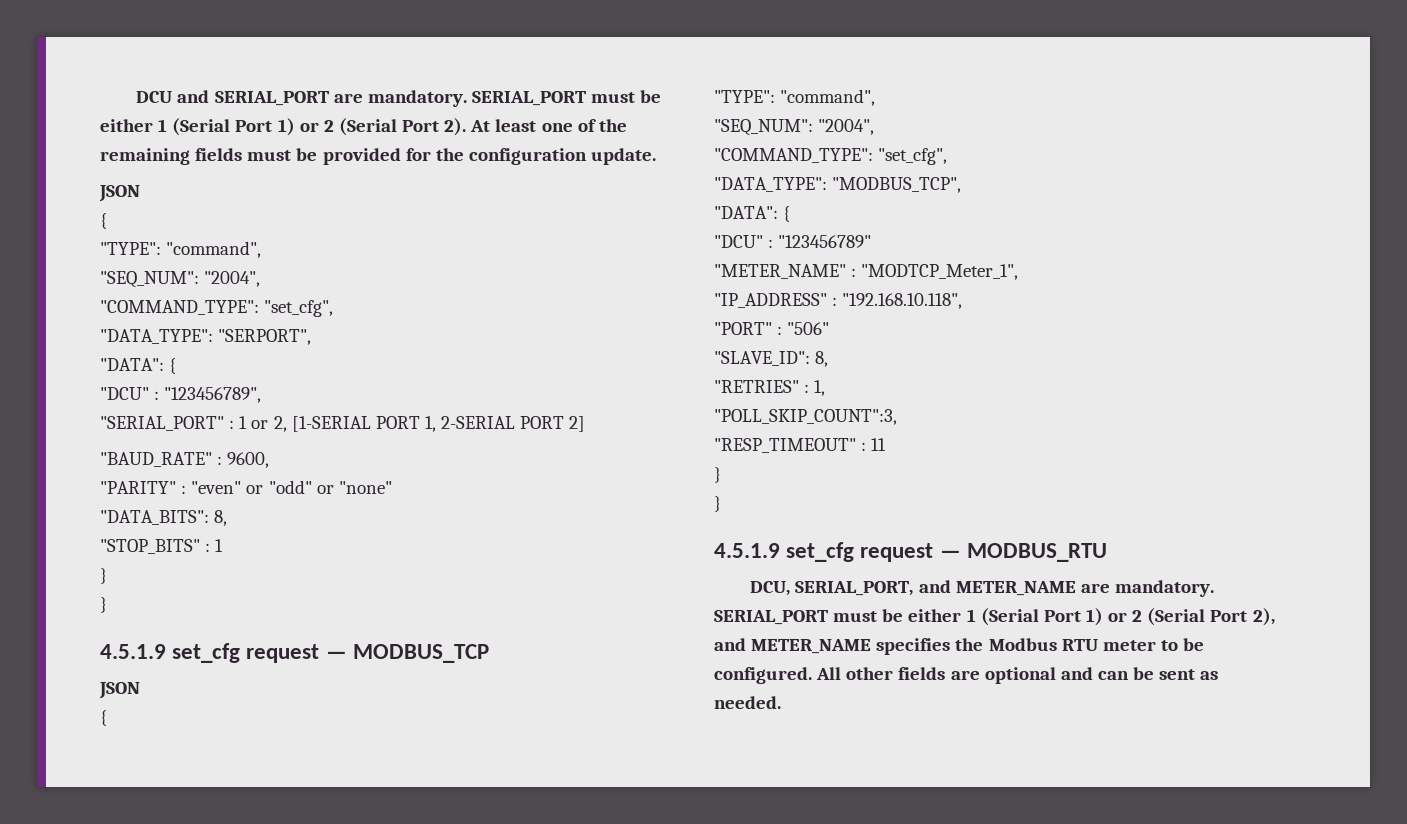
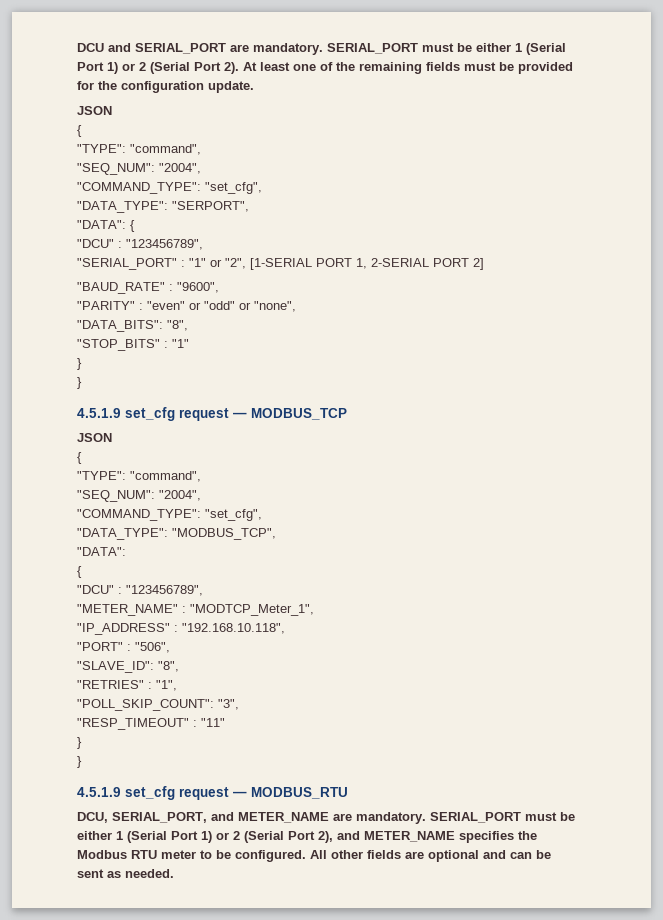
- "SERIAL_PORT" : 1 or 2, [1-SERIAL PORT 1, 2-SERIAL PORT 2]
+ "SERIAL_PORT" : "1" or "2", [1-SERIAL PORT 1, 2-SERIAL PORT 2]
- "BAUD_RATE" : 9600,
+ "BAUD_RATE" : "9600",
- "PARITY" : "even" or "odd" or "none"
+ "PARITY" : "even" or "odd" or "none",
- "DATA_BITS": 8,
+ "DATA_BITS": "8",
- "STOP_BITS" : 1
+ "STOP_BITS" : "1"
  "DATA_TYPE": "MODBUS_TCP",
- "DATA": {
- "DCU" : "123456789"
+ "DATA":
+ {
+ "DCU" : "123456789",
- "PORT" : "506"
+ "PORT" : "506",
- "SLAVE_ID": 8,
+ "SLAVE_ID": "8",
- "RETRIES" : 1,
- "POLL_SKIP_COUNT":3,
+ "RETRIES" : "1",
+ "POLL_SKIP_COUNT": "3",
- "RESP_TIMEOUT" : 11
+ "RESP_TIMEOUT" : "11"

